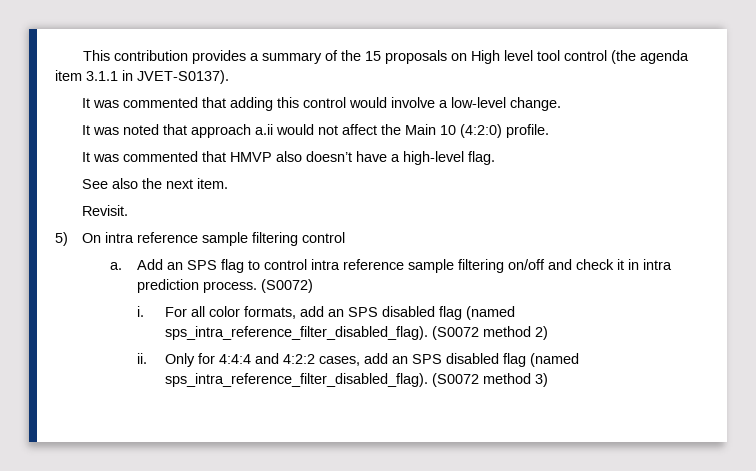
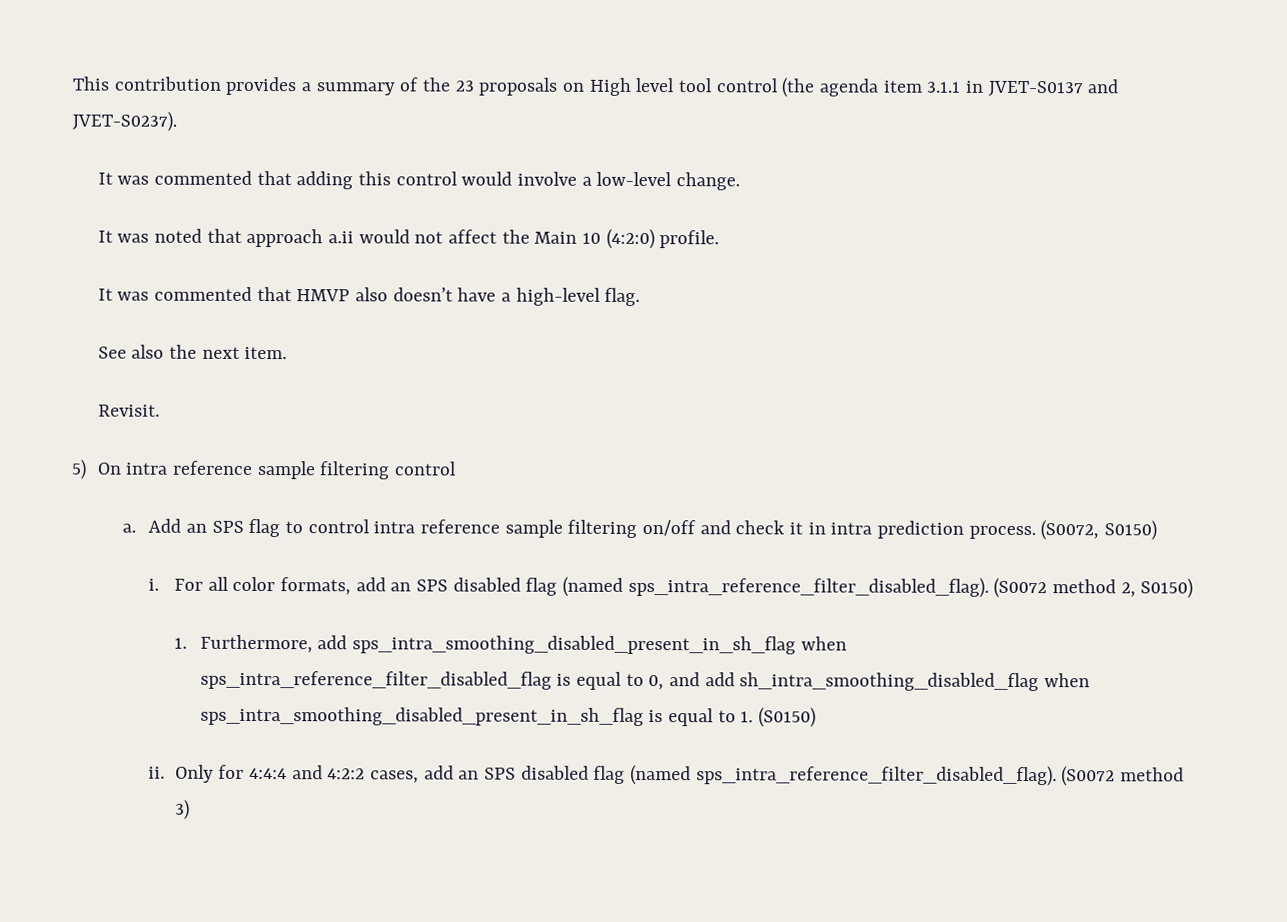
- This contribution provides a summary of the 15 proposals on High level tool control (the agenda item 3.1.1 in JVET-S0137).
+ This contribution provides a summary of the 23 proposals on High level tool control (the agenda item 3.1.1 in JVET-S0137 and JVET-S0237).
- (S0072)
+ (S0072, S0150)
- (S0072 method 2)
+ (S0072 method 2, S0150)
+ 1. Furthermore, add sps_intra_smoothing_disabled_present_in_sh_flag when sps_intra_reference_filter_disabled_flag is equal to 0, and add sh_intra_smoothing_disabled_flag when sps_intra_smoothing_disabled_present_in_sh_flag is equal to 1. (S0150)

